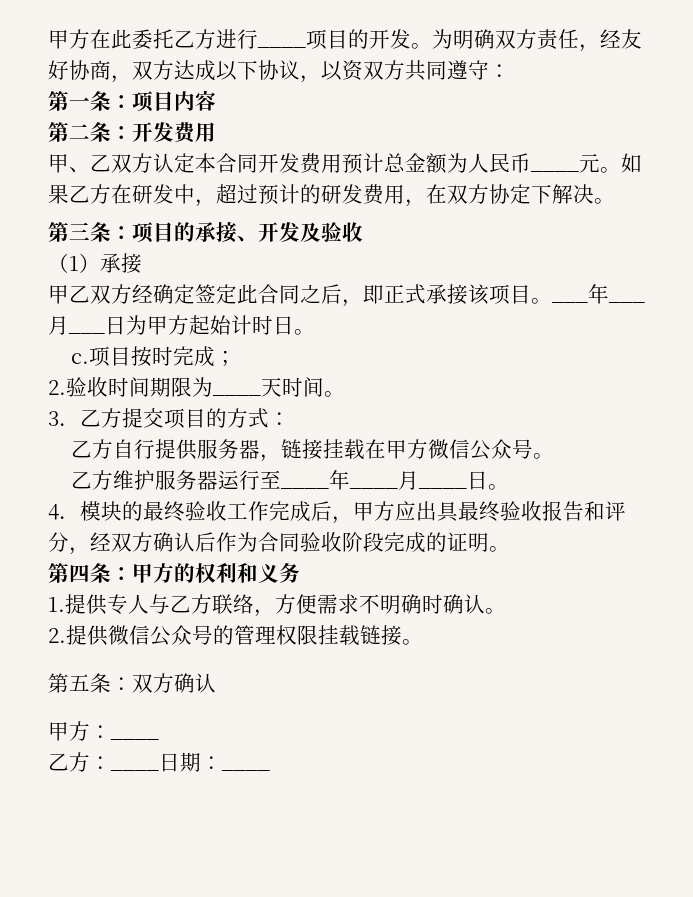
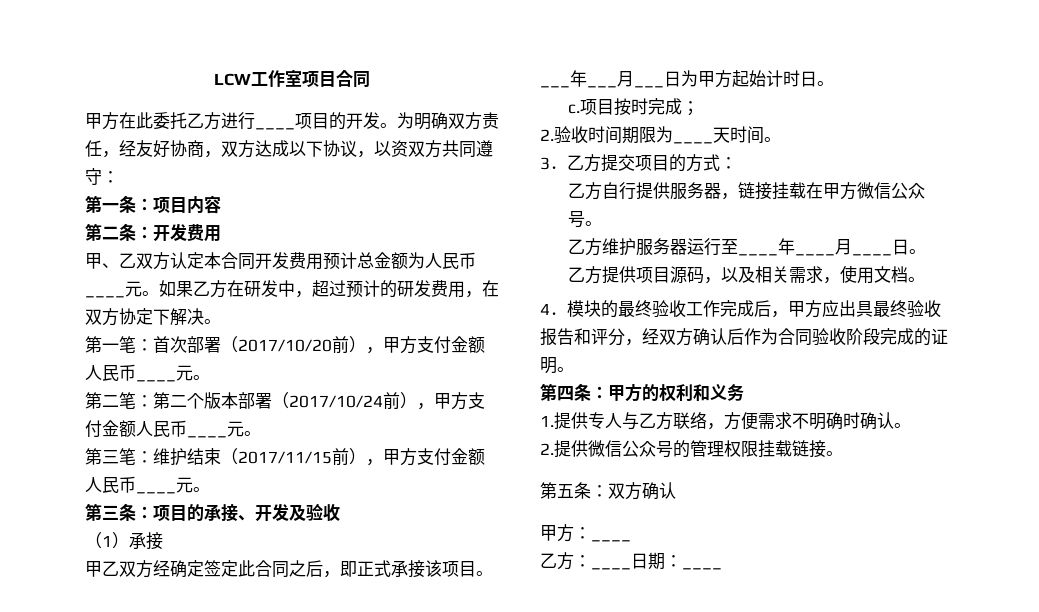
+ LCW工作室项目合同
+ 第一笔：首次部署（2017/10/20前），甲方支付金额人民币____元。
+ 第二笔：第二个版本部署（2017/10/24前），甲方支付金额人民币____元。
+ 第三笔：维护结束（2017/11/15前），甲方支付金额人民币____元。
+ 乙方提供项目源码，以及相关需求，使用文档。

